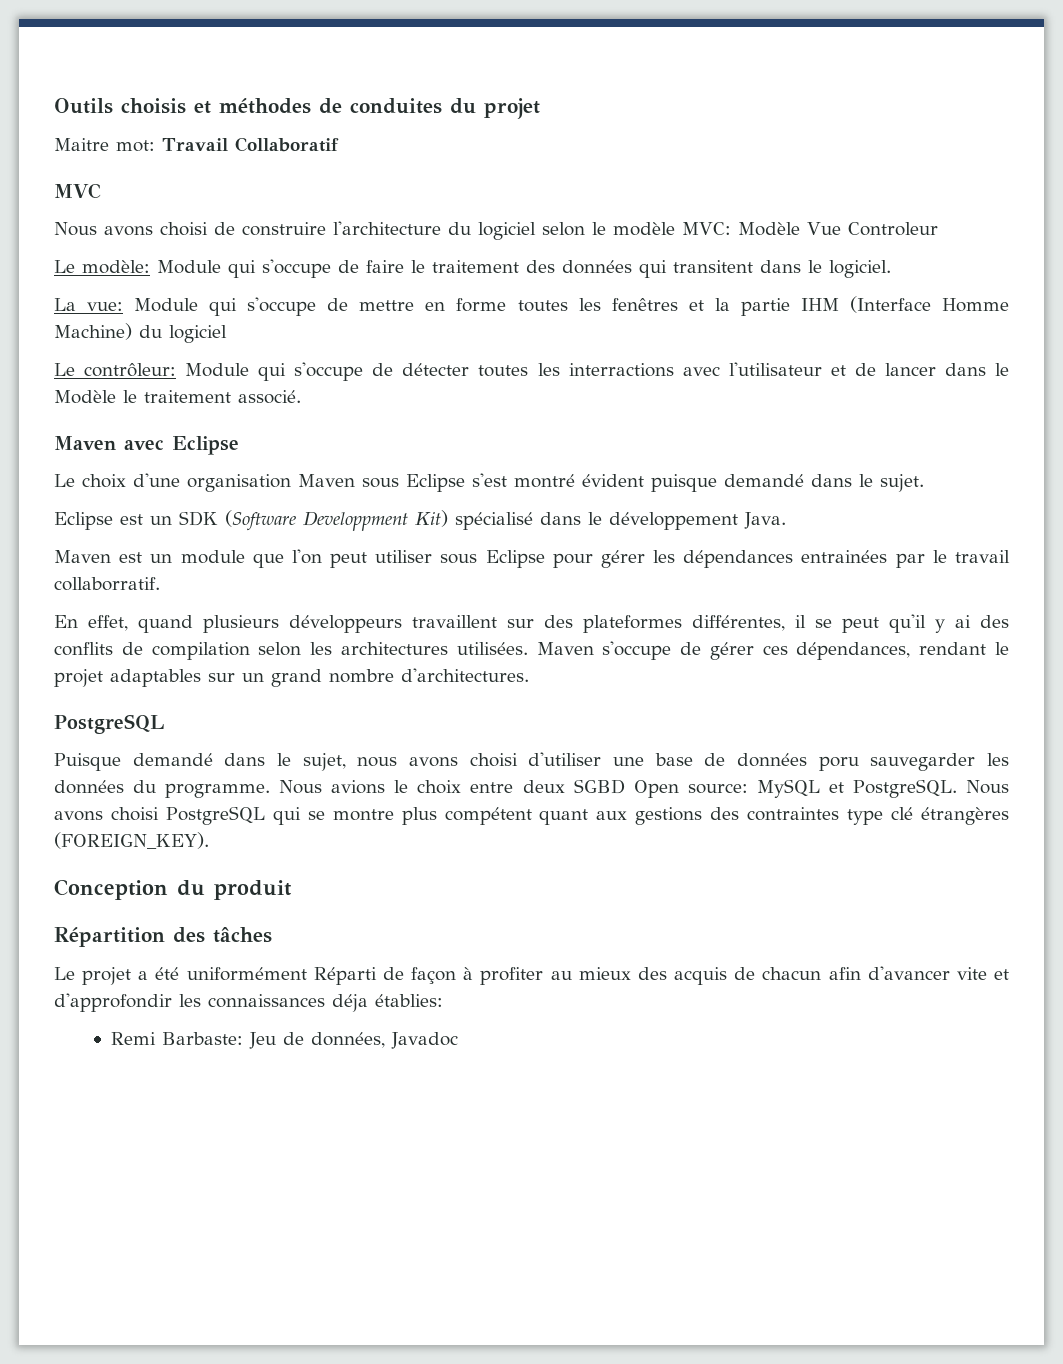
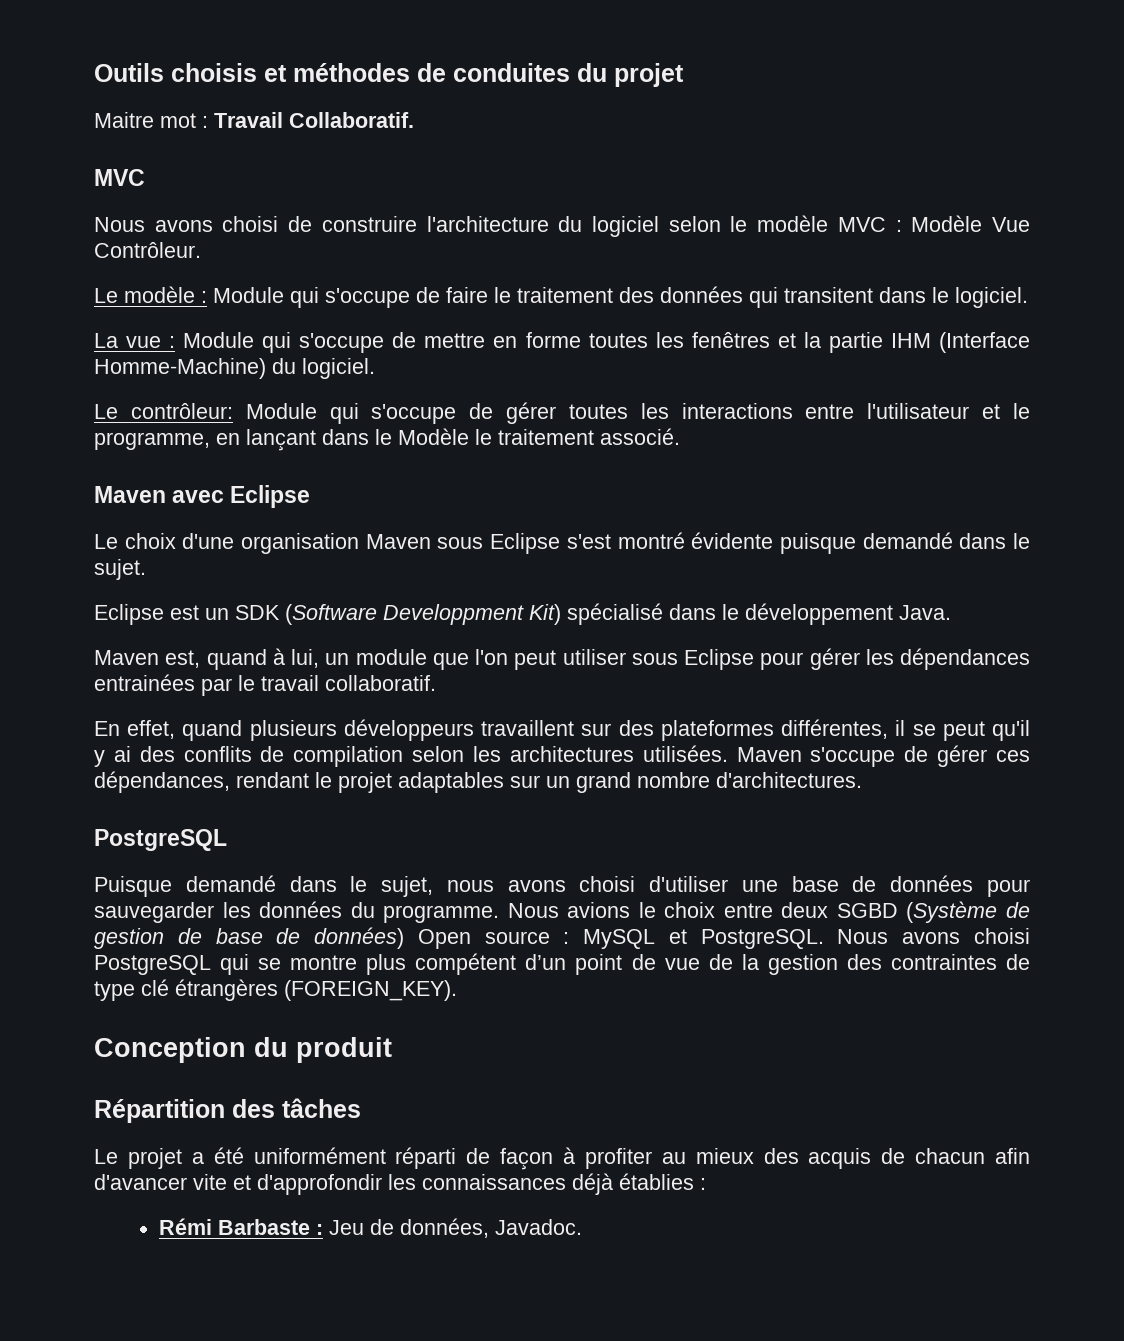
- Maitre mot: Travail Collaboratif
+ Maitre mot : Travail Collaboratif.
- Nous avons choisi de construire l'architecture du logiciel selon le modèle MVC: Modèle Vue Controleur
- Le modèle: Module qui s'occupe de faire le traitement des données qui transitent dans le logiciel.
+ Nous avons choisi de construire l'architecture du logiciel selon le modèle MVC : Modèle Vue Contrôleur.
+ Le modèle : Module qui s'occupe de faire le traitement des données qui transitent dans le logiciel.
- La vue: Module qui s'occupe de mettre en forme toutes les fenêtres et la partie IHM (Interface Homme Machine) du logiciel
+ La vue : Module qui s'occupe de mettre en forme toutes les fenêtres et la partie IHM (Interface Homme-Machine) du logiciel.
- Le contrôleur: Module qui s'occupe de détecter toutes les interractions avec l'utilisateur et de lancer dans le Modèle le traitement associé.
+ Le contrôleur: Module qui s'occupe de gérer toutes les interactions entre l'utilisateur et le programme, en lançant dans le Modèle le traitement associé.
- Le choix d'une organisation Maven sous Eclipse s'est montré évident puisque demandé dans le sujet.
+ Le choix d'une organisation Maven sous Eclipse s'est montré évidente puisque demandé dans le sujet.
- Maven est un module que l'on peut utiliser sous Eclipse pour gérer les dépendances entrainées par le travail collaborratif.
+ Maven est, quand à lui, un module que l'on peut utiliser sous Eclipse pour gérer les dépendances entrainées par le travail collaboratif.
- Puisque demandé dans le sujet, nous avons choisi d'utiliser une base de données poru sauvegarder les données du programme.
+ Puisque demandé dans le sujet, nous avons choisi d'utiliser une base de données pour sauvegarder les données du programme.
- Nous avions le choix entre deux SGBD Open source: MySQL et PostgreSQL.
+ Nous avions le choix entre deux SGBD (Système de gestion de base de données) Open source : MySQL et PostgreSQL.
- Nous avons choisi PostgreSQL qui se montre plus compétent quant aux gestions des contraintes type clé étrangères (FOREIGN_KEY).
+ Nous avons choisi PostgreSQL qui se montre plus compétent d’un point de vue de la gestion des contraintes de type clé étrangères (FOREIGN_KEY).
- Le projet a été uniformément Réparti de façon à profiter au mieux des acquis de chacun afin d'avancer vite et d'approfondir les connaissances déja établies:
- Remi Barbaste: Jeu de données, Javadoc
+ Le projet a été uniformément réparti de façon à profiter au mieux des acquis de chacun afin d'avancer vite et d'approfondir les connaissances déjà établies :
+ Rémi Barbaste : Jeu de données, Javadoc.

